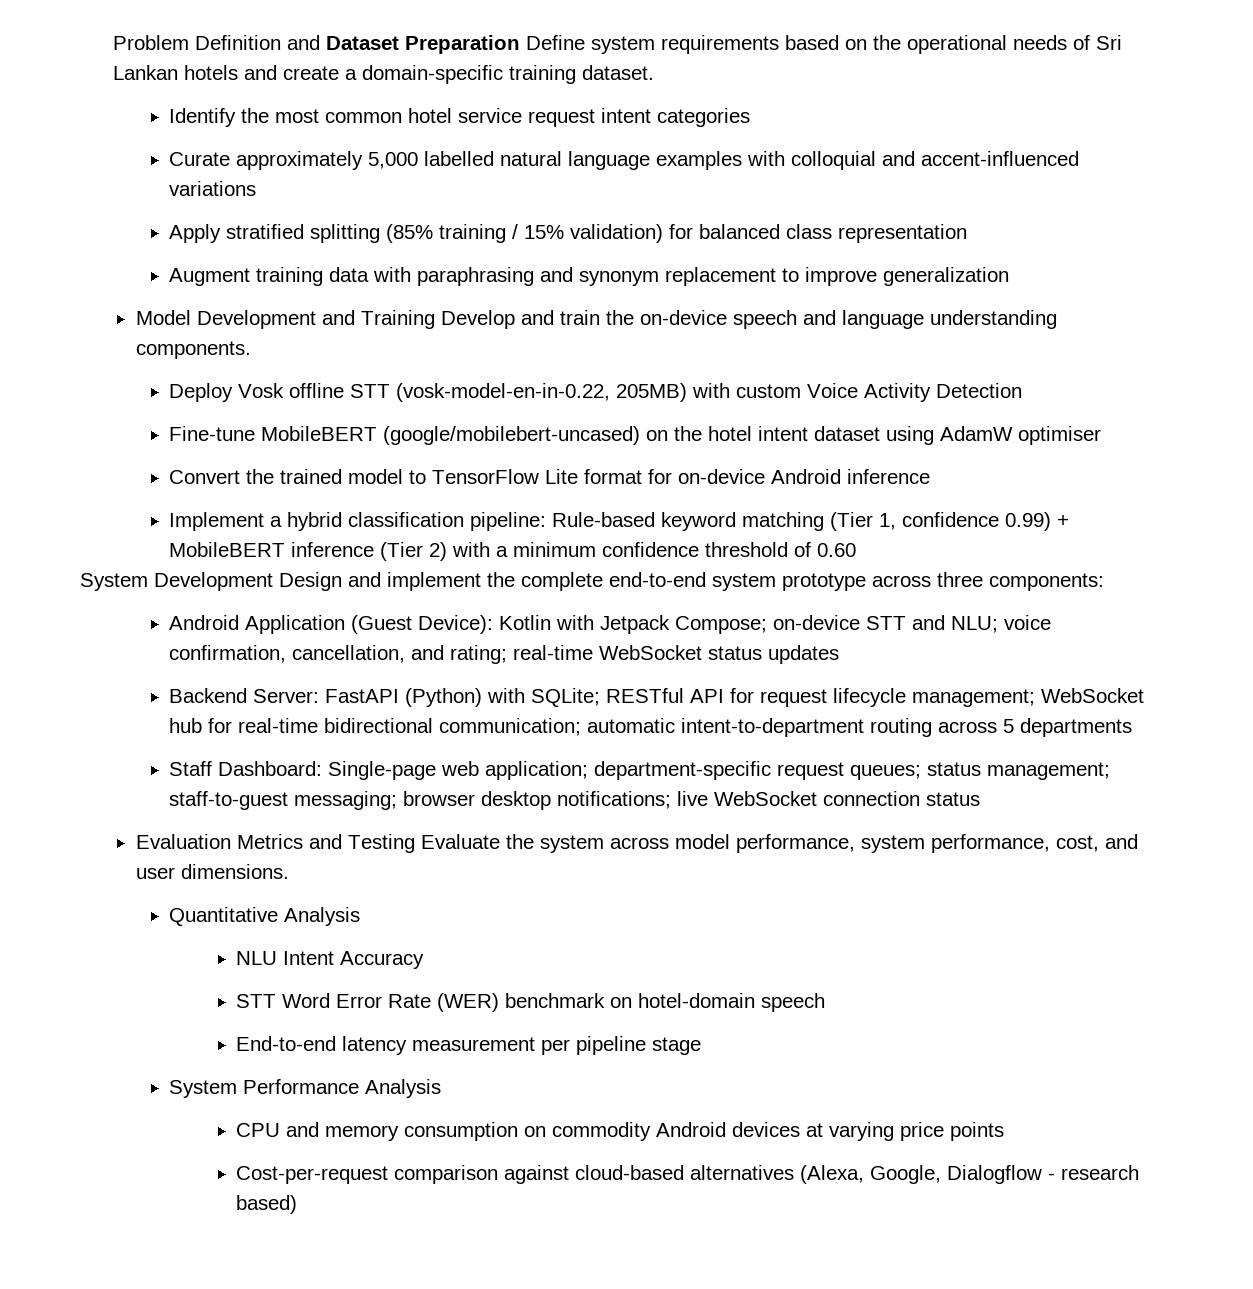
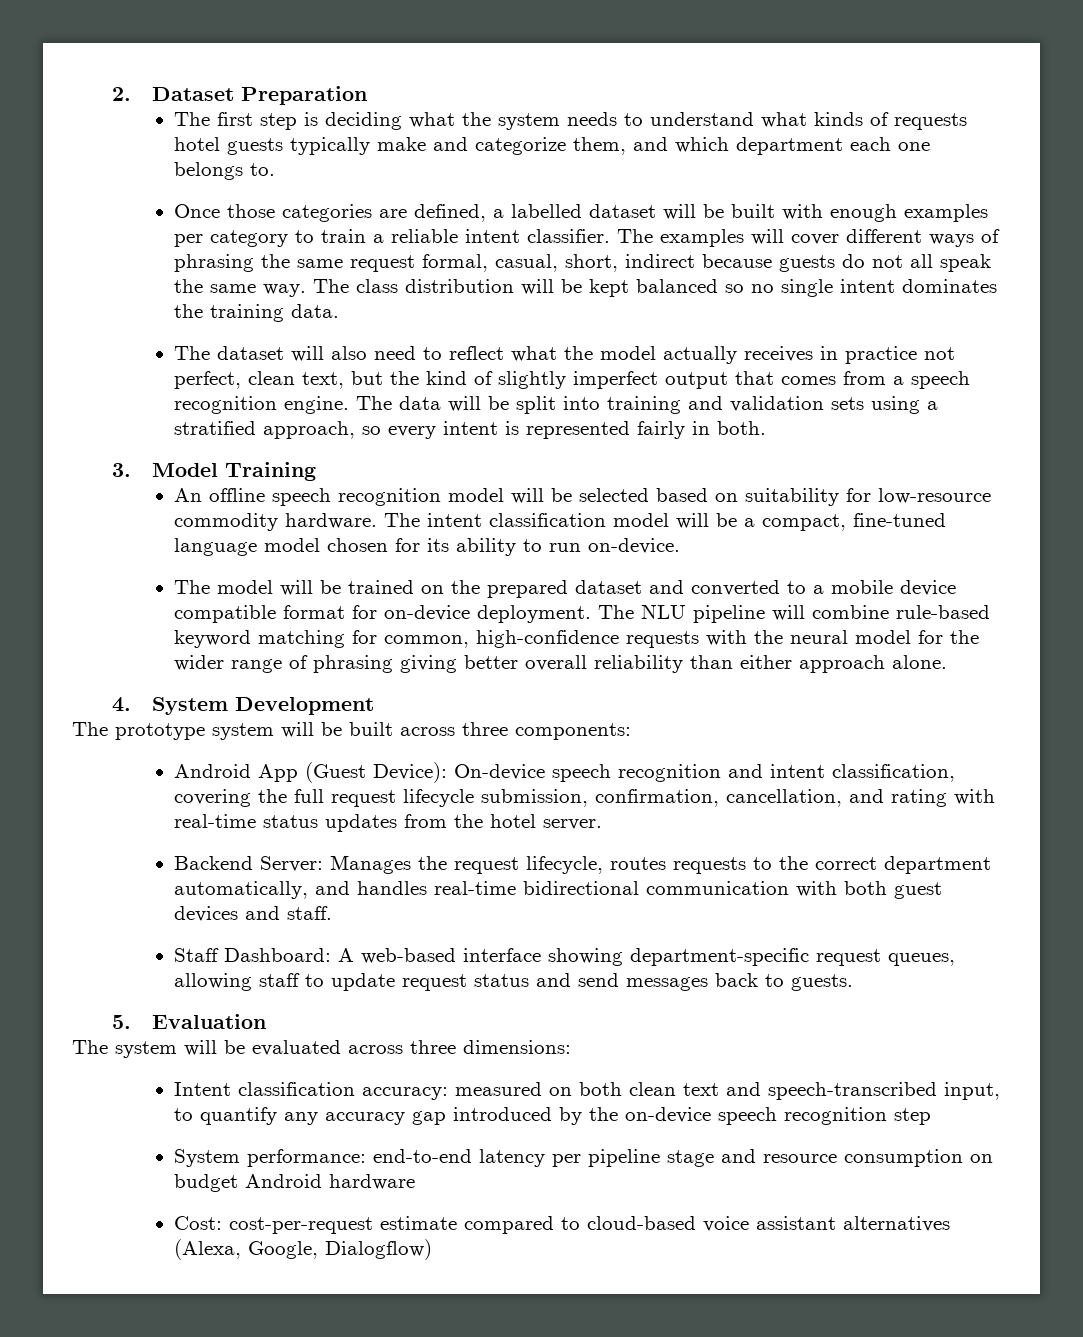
- Problem Definition and Dataset Preparation Define system requirements based on the operational needs of Sri Lankan hotels and create a domain-specific training dataset.
- Identify the most common hotel service request intent categories
- Curate approximately 5,000 labelled natural language examples with colloquial and accent-influenced variations
- Apply stratified splitting (85% training / 15% validation) for balanced class representation
- Augment training data with paraphrasing and synonym replacement to improve generalization
- Model Development and Training Develop and train the on-device speech and language understanding components.
- Deploy Vosk offline STT (vosk-model-en-in-0.22, 205MB) with custom Voice Activity Detection
- Fine-tune MobileBERT (google/mobilebert-uncased) on the hotel intent dataset using AdamW optimiser
- Convert the trained model to TensorFlow Lite format for on-device Android inference
- Implement a hybrid classification pipeline: Rule-based keyword matching (Tier 1, confidence 0.99) + MobileBERT inference (Tier 2) with a minimum confidence threshold of 0.60
- System Development Design and implement the complete end-to-end system prototype across three components:
+ 2. Dataset Preparation
+ The first step is deciding what the system needs to understand what kinds of requests hotel guests typically make and categorize them, and which department each one belongs to.
+ Once those categories are defined, a labelled dataset will be built with enough examples per category to train a reliable intent classifier. The examples will cover different ways of phrasing the same request formal, casual, short, indirect because guests do not all speak the same way. The class distribution will be kept balanced so no single intent dominates the training data.
+ The dataset will also need to reflect what the model actually receives in practice not perfect, clean text, but the kind of slightly imperfect output that comes from a speech recognition engine. The data will be split into training and validation sets using a stratified approach, so every intent is represented fairly in both.
+ 3. Model Training
+ An offline speech recognition model will be selected based on suitability for low-resource commodity hardware. The intent classification model will be a compact, fine-tuned language model chosen for its ability to run on-device.
+ The model will be trained on the prepared dataset and converted to a mobile device compatible format for on-device deployment. The NLU pipeline will combine rule-based keyword matching for common, high-confidence requests with the neural model for the wider range of phrasing giving better overall reliability than either approach alone.
+ 4. System Development
+ The prototype system will be built across three components:
- Android Application (Guest Device): Kotlin with Jetpack Compose; on-device STT and NLU; voice confirmation, cancellation, and rating; real-time WebSocket status updates
- Backend Server: FastAPI (Python) with SQLite; RESTful API for request lifecycle management; WebSocket hub for real-time bidirectional communication; automatic intent-to-department routing across 5 departments
- Staff Dashboard: Single-page web application; department-specific request queues; status management; staff-to-guest messaging; browser desktop notifications; live WebSocket connection status
- Evaluation Metrics and Testing Evaluate the system across model performance, system performance, cost, and user dimensions.
- Quantitative Analysis
- NLU Intent Accuracy
- STT Word Error Rate (WER) benchmark on hotel-domain speech
- End-to-end latency measurement per pipeline stage
- System Performance Analysis
- CPU and memory consumption on commodity Android devices at varying price points
- Cost-per-request comparison against cloud-based alternatives (Alexa, Google, Dialogflow - research based)
+ Android App (Guest Device): On-device speech recognition and intent classification, covering the full request lifecycle submission, confirmation, cancellation, and rating with real-time status updates from the hotel server.
+ Backend Server: Manages the request lifecycle, routes requests to the correct department automatically, and handles real-time bidirectional communication with both guest devices and staff.
+ Staff Dashboard: A web-based interface showing department-specific request queues, allowing staff to update request status and send messages back to guests.
+ 5. Evaluation
+ The system will be evaluated across three dimensions:
+ Intent classification accuracy: measured on both clean text and speech-transcribed input, to quantify any accuracy gap introduced by the on-device speech recognition step
+ System performance: end-to-end latency per pipeline stage and resource consumption on budget Android hardware
+ Cost: cost-per-request estimate compared to cloud-based voice assistant alternatives (Alexa, Google, Dialogflow)

